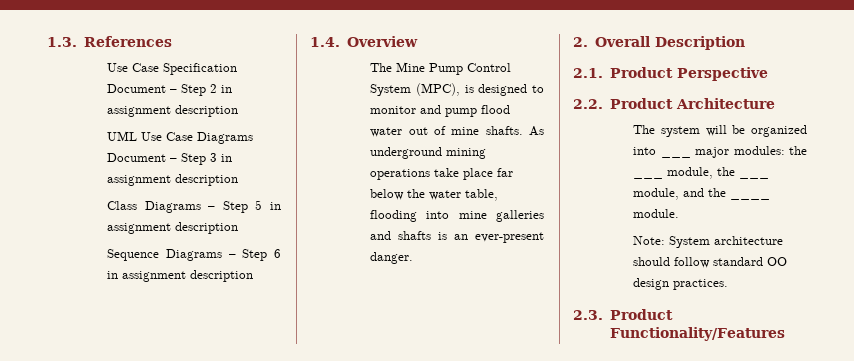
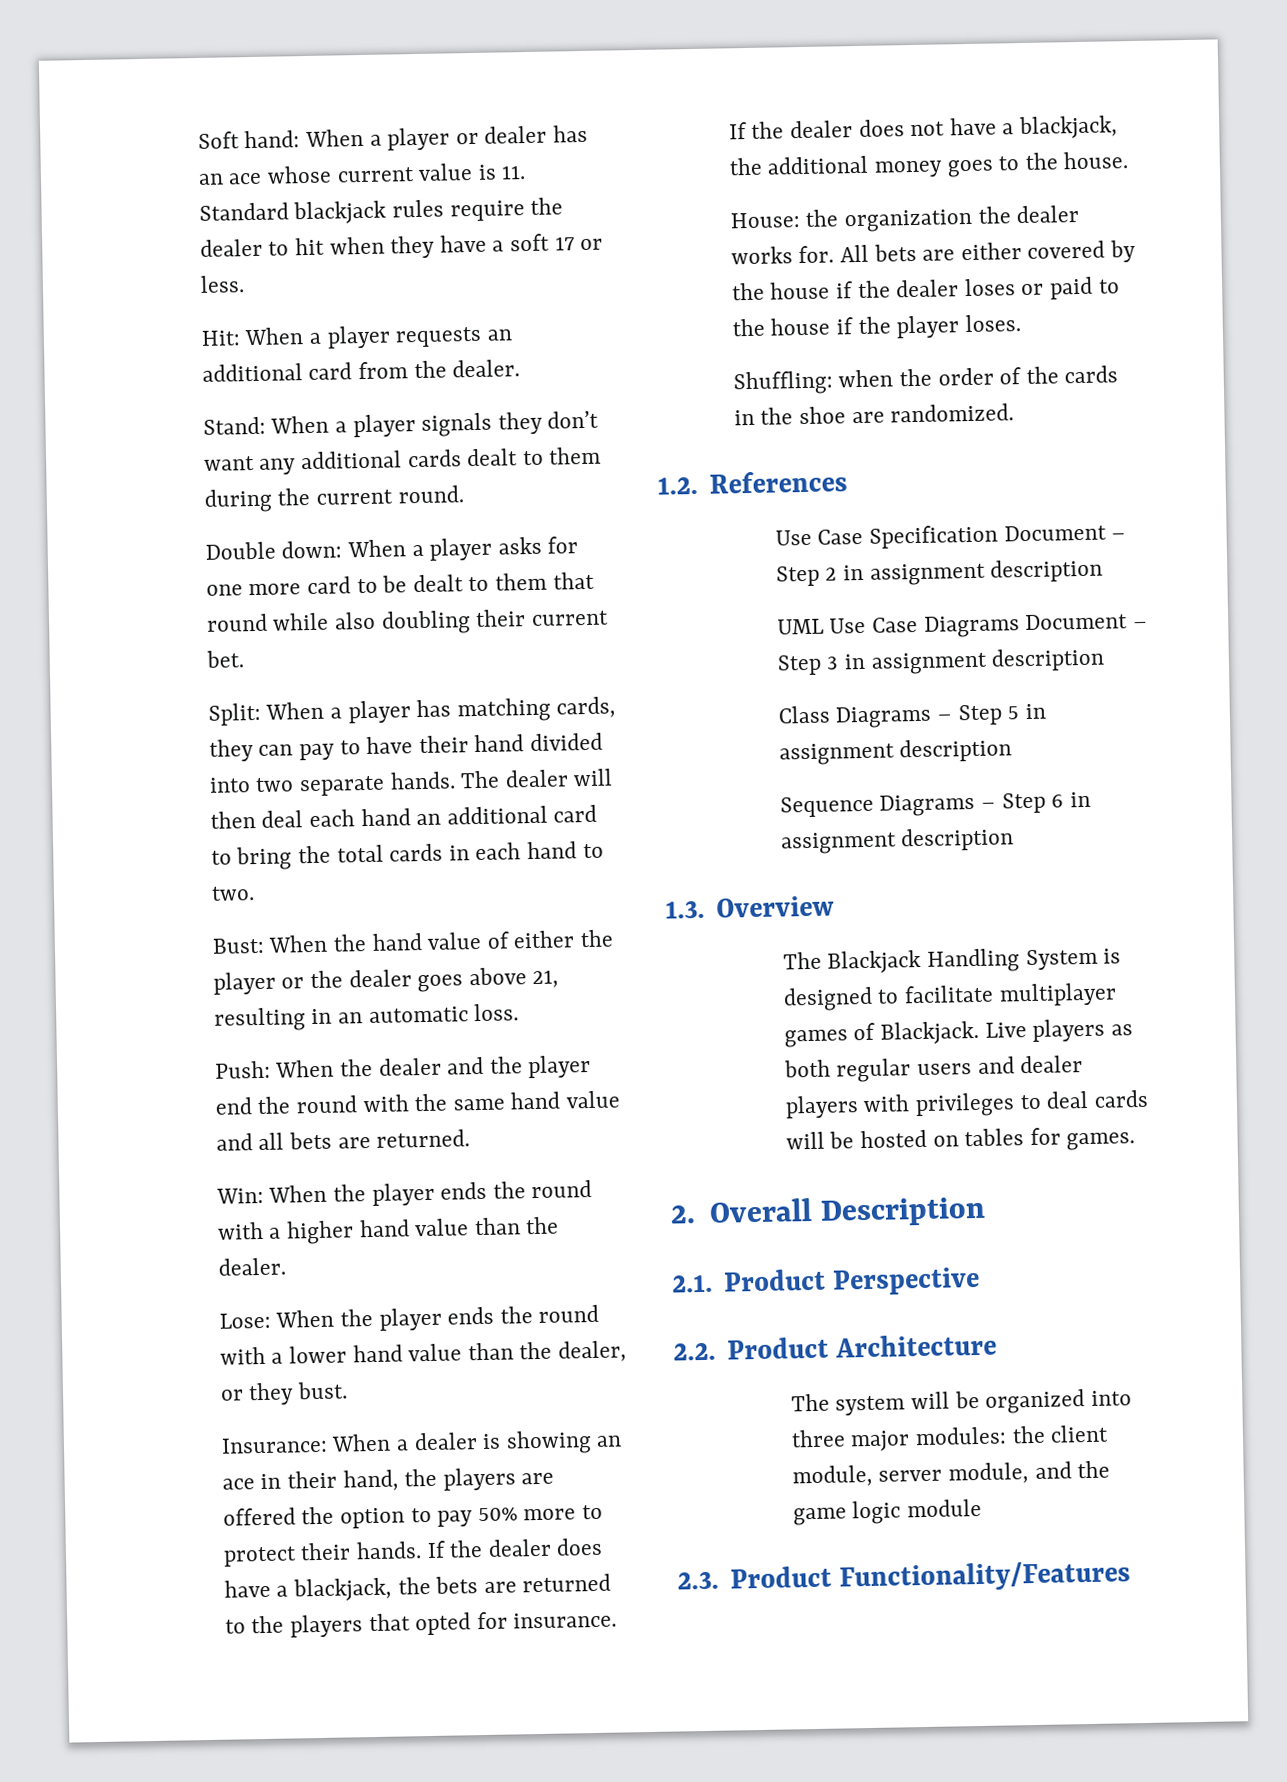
- 1.3. References
+ Soft hand: When a player or dealer has an ace whose current value is 11. Standard blackjack rules require the dealer to hit when they have a soft 17 or less.
+ Hit: When a player requests an additional card from the dealer.
+ Stand: When a player signals they don’t want any additional cards dealt to them during the current round.
+ Double down: When a player asks for one more card to be dealt to them that round while also doubling their current bet.
+ Split: When a player has matching cards, they can pay to have their hand divided into two separate hands. The dealer will then deal each hand an additional card to bring the total cards in each hand to two.
+ Bust: When the hand value of either the player or the dealer goes above 21, resulting in an automatic loss.
+ Push: When the dealer and the player end the round with the same hand value and all bets are returned.
+ Win: When the player ends the round with a higher hand value than the dealer.
+ Lose: When the player ends the round with a lower hand value than the dealer, or they bust.
+ Insurance: When a dealer is showing an ace in their hand, the players are offered the option to pay 50% more to protect their hands. If the dealer does have a blackjack, the bets are returned to the players that opted for insurance. If the dealer does not have a blackjack, the additional money goes to the house.
+ House: the organization the dealer works for. All bets are either covered by the house if the dealer loses or paid to the house if the player loses.
+ Shuffling: when the order of the cards in the shoe are randomized.
+ 1.2. References
- 1.4. Overview
+ 1.3. Overview
- The Mine Pump Control System (MPC), is designed to monitor and pump flood water out of mine shafts. As underground mining operations take place far below the water table, flooding into mine galleries and shafts is an ever-present danger.
+ The Blackjack Handling System is designed to facilitate multiplayer games of Blackjack. Live players as both regular users and dealer players with privileges to deal cards will be hosted on tables for games.
- The system will be organized into ___ major modules: the ___ module, the ___ module, and the ____ module.
- Note: System architecture should follow standard OO design practices.
+ The system will be organized into three major modules: the client module, server module, and the game logic module

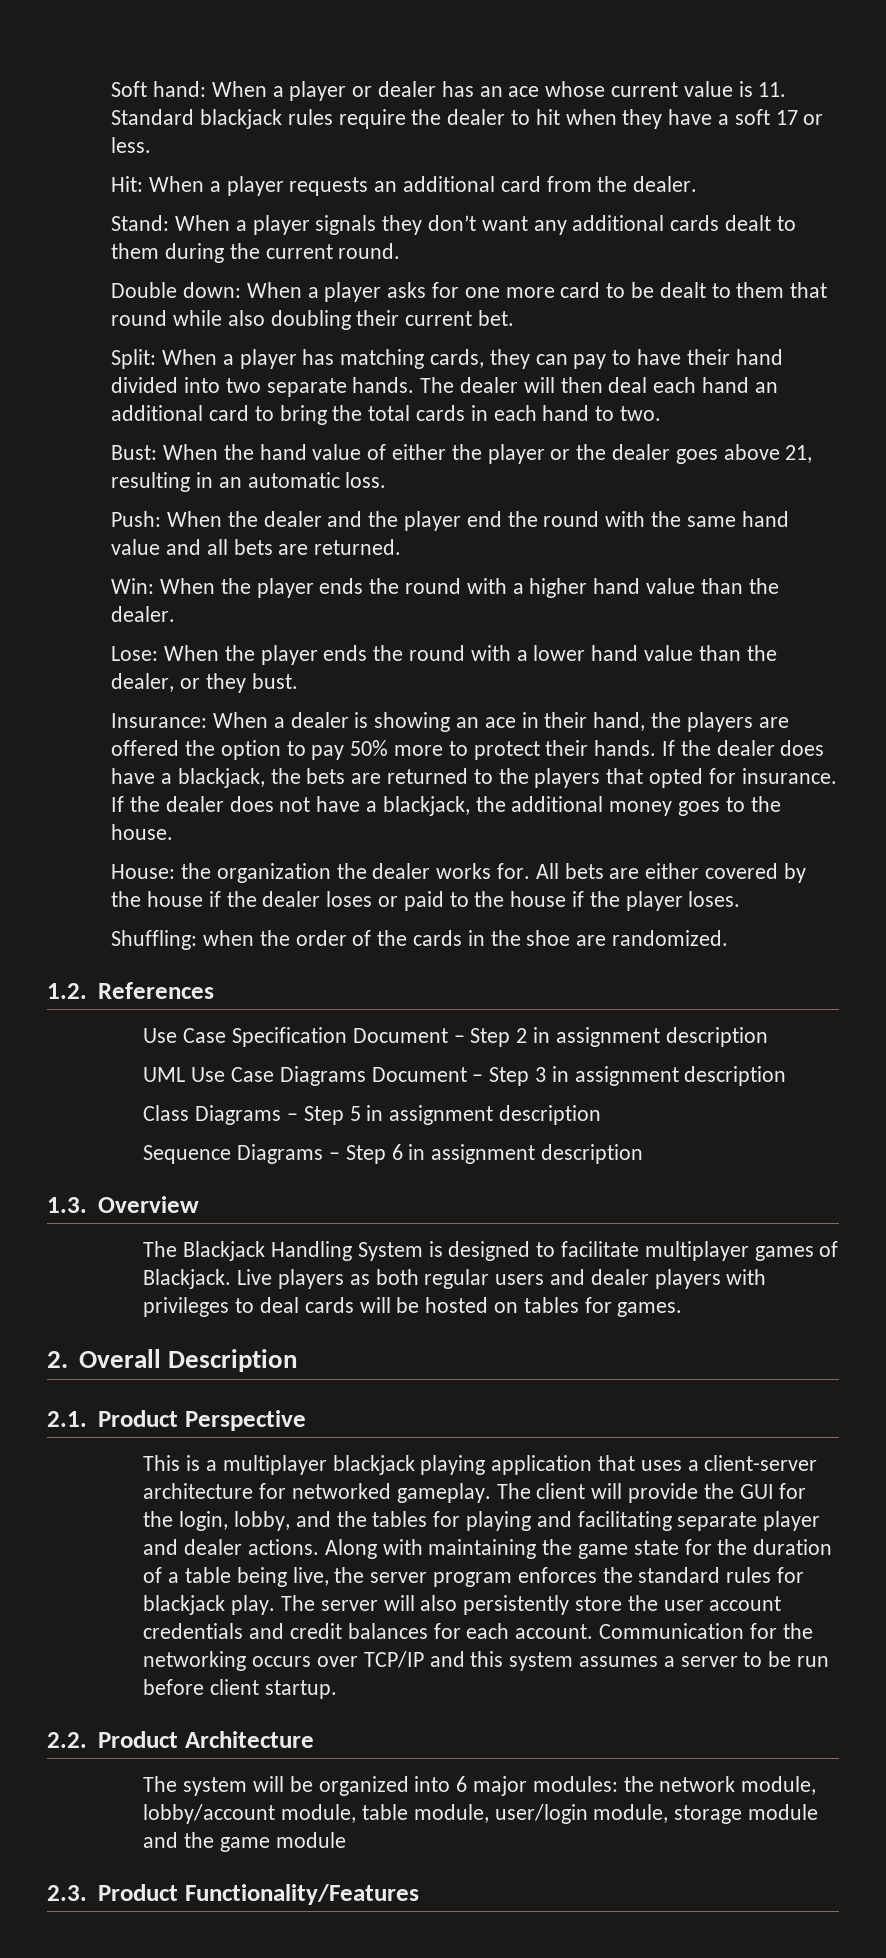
+ This is a multiplayer blackjack playing application that uses a client-server architecture for networked gameplay. The client will provide the GUI for the login, lobby, and the tables for playing and facilitating separate player and dealer actions. Along with maintaining the game state for the duration of a table being live, the server program enforces the standard rules for blackjack play. The server will also persistently store the user account credentials and credit balances for each account. Communication for the networking occurs over TCP/IP and this system assumes a server to be run before client startup.
- The system will be organized into three major modules: the client module, server module, and the game logic module
+ The system will be organized into 6 major modules: the network module, lobby/account module, table module, user/login module, storage module and the game module

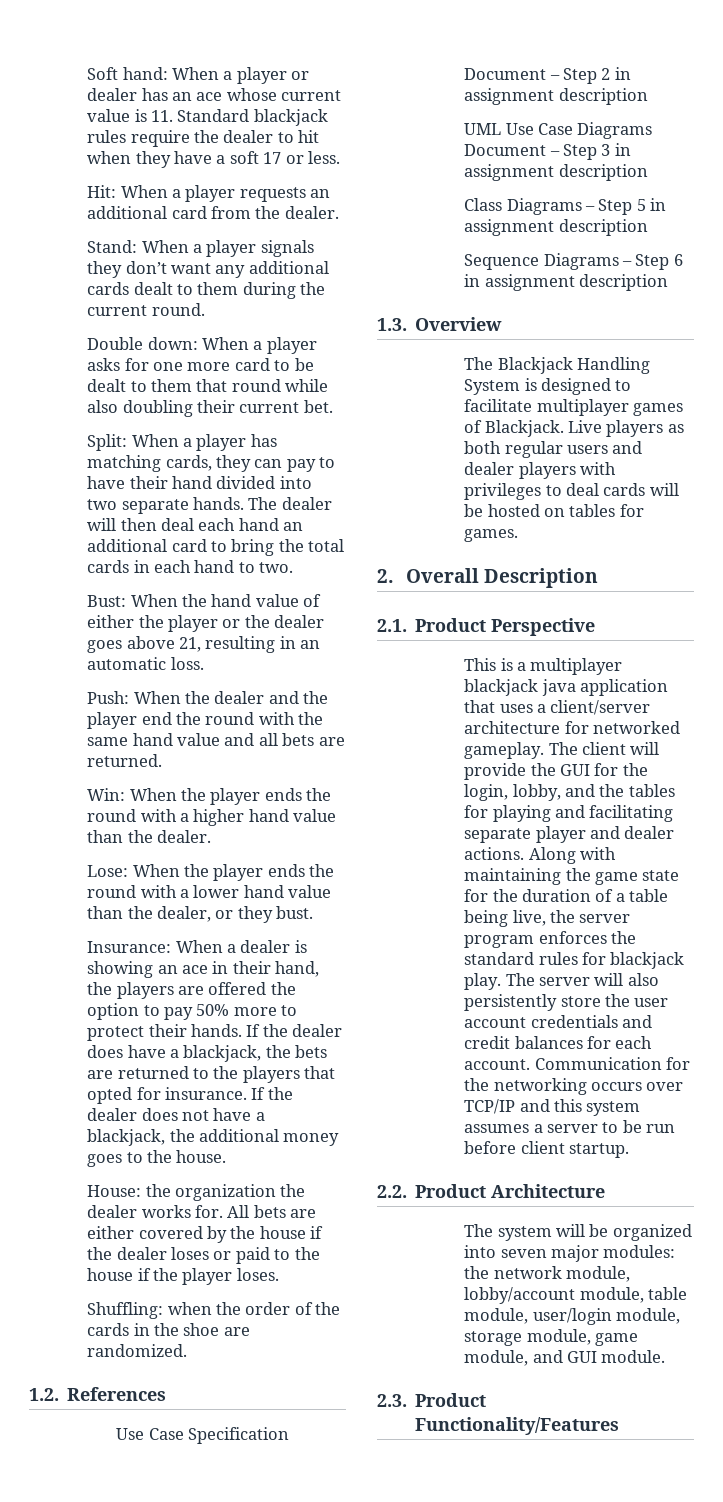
- This is a multiplayer blackjack playing application that uses a client-server architecture for networked gameplay.
+ This is a multiplayer blackjack java application that uses a client/server architecture for networked gameplay.
- The system will be organized into 6 major modules: the network module, lobby/account module, table module, user/login module, storage module and the game module
+ The system will be organized into seven major modules: the network module, lobby/account module, table module, user/login module, storage module, game module, and GUI module.

